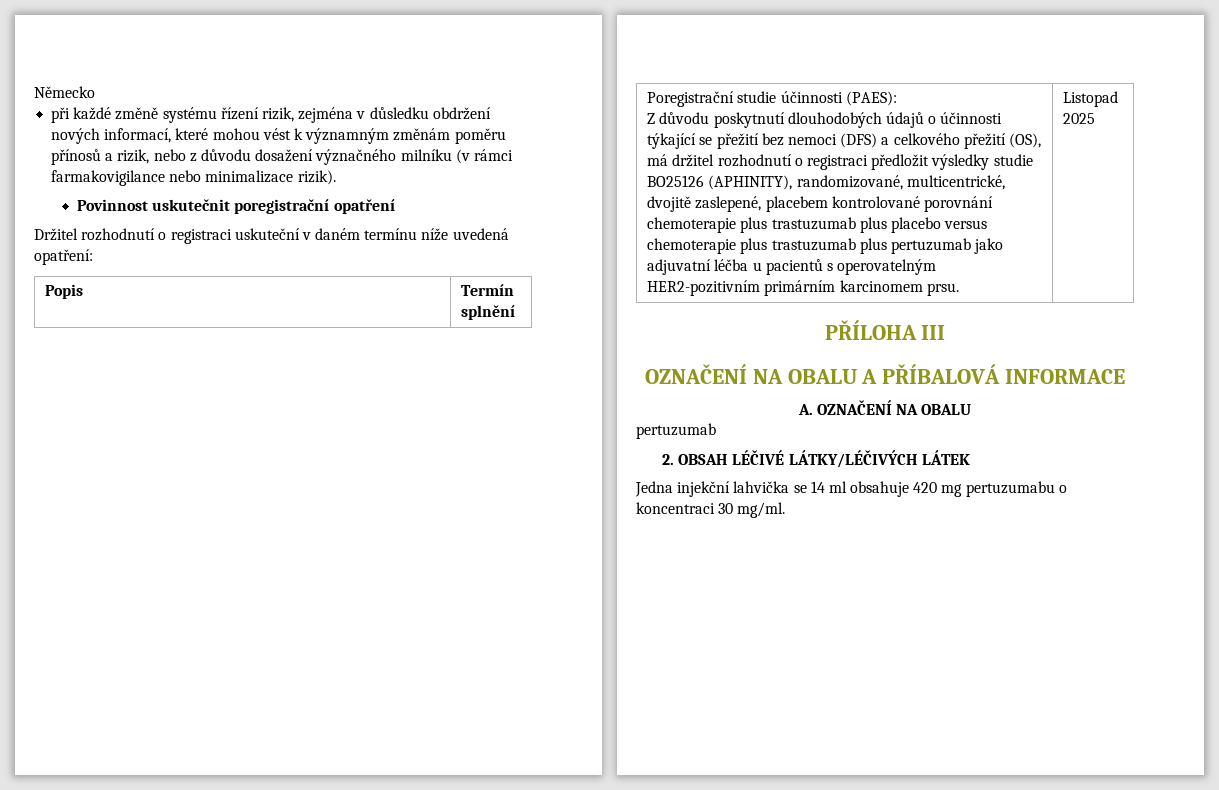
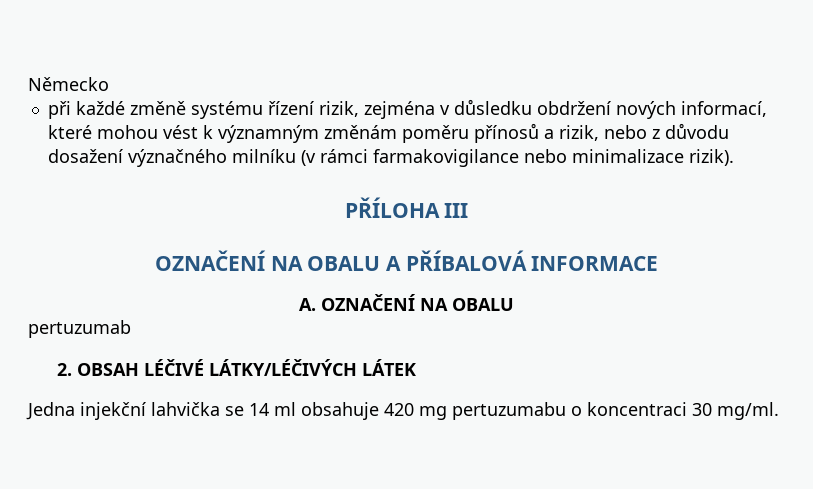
- Povinnost uskutečnit poregistrační opatření
- Držitel rozhodnutí o registraci uskuteční v daném termínu níže uvedená opatření:
- Popis | Termín splnění
- Poregistrační studie účinnosti (PAES):
- Z důvodu poskytnutí dlouhodobých údajů o účinnosti týkající se přežití bez nemoci (DFS) a celkového přežití (OS), má držitel rozhodnutí o registraci předložit výsledky studie BO25126 (APHINITY), randomizované, multicentrické, dvojitě zaslepené, placebem kontrolované porovnání chemoterapie plus trastuzumab plus placebo versus chemoterapie plus trastuzumab plus pertuzumab jako adjuvatní léčba u pacientů s operovatelným HER2-pozitivním primárním karcinomem prsu. | Listopad 2025

